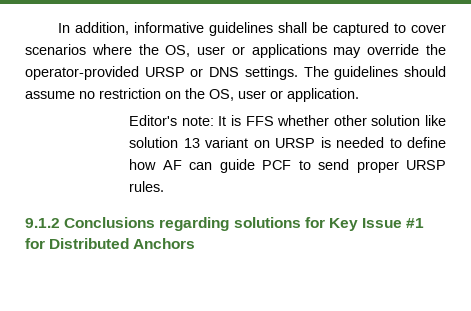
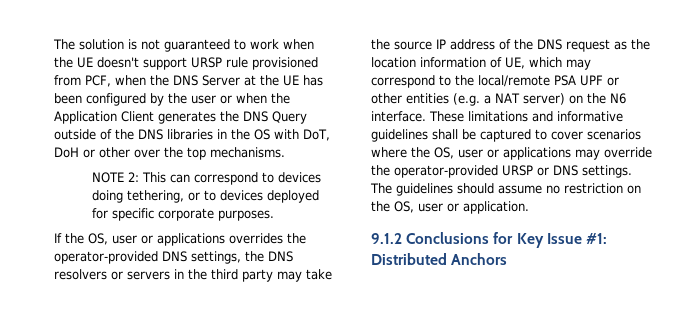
- In addition, informative guidelines shall be captured to cover scenarios where the OS, user or applications may override the operator-provided URSP or DNS settings.
+ The solution is not guaranteed to work when the UE doesn't support URSP rule provisioned from PCF, when the DNS Server at the UE has been configured by the user or when the Application Client generates the DNS Query outside of the DNS libraries in the OS with DoT, DoH or other over the top mechanisms.
+ NOTE 2: This can correspond to devices doing tethering, or to devices deployed for specific corporate purposes.
+ If the OS, user or applications overrides the operator-provided DNS settings, the DNS resolvers or servers in the third party may take the source IP address of the DNS request as the location information of UE, which may correspond to the local/remote PSA UPF or other entities (e.g. a NAT server) on the N6 interface. These limitations and informative guidelines shall be captured to cover scenarios where the OS, user or applications may override the operator-provided URSP or DNS settings.
- Editor's note: It is FFS whether other solution like solution 13 variant on URSP is needed to define how AF can guide PCF to send proper URSP rules.
- 9.1.2 Conclusions regarding solutions for Key Issue #1 for Distributed Anchors
+ 9.1.2 Conclusions for Key Issue #1: Distributed Anchors

